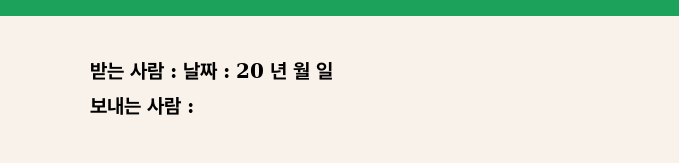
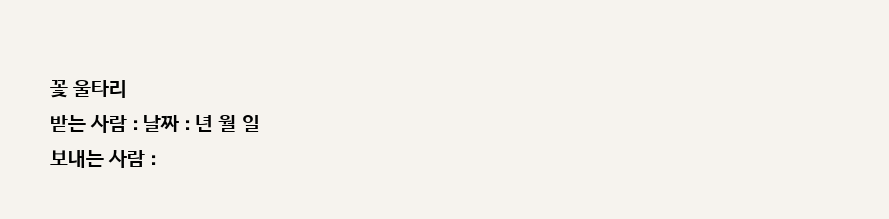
+ 꽃 울타리
- 받는 사람 : 날짜 : 20 년 월 일
+ 받는 사람 : 날짜 : 년 월 일

